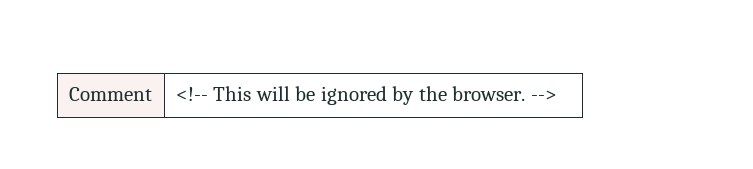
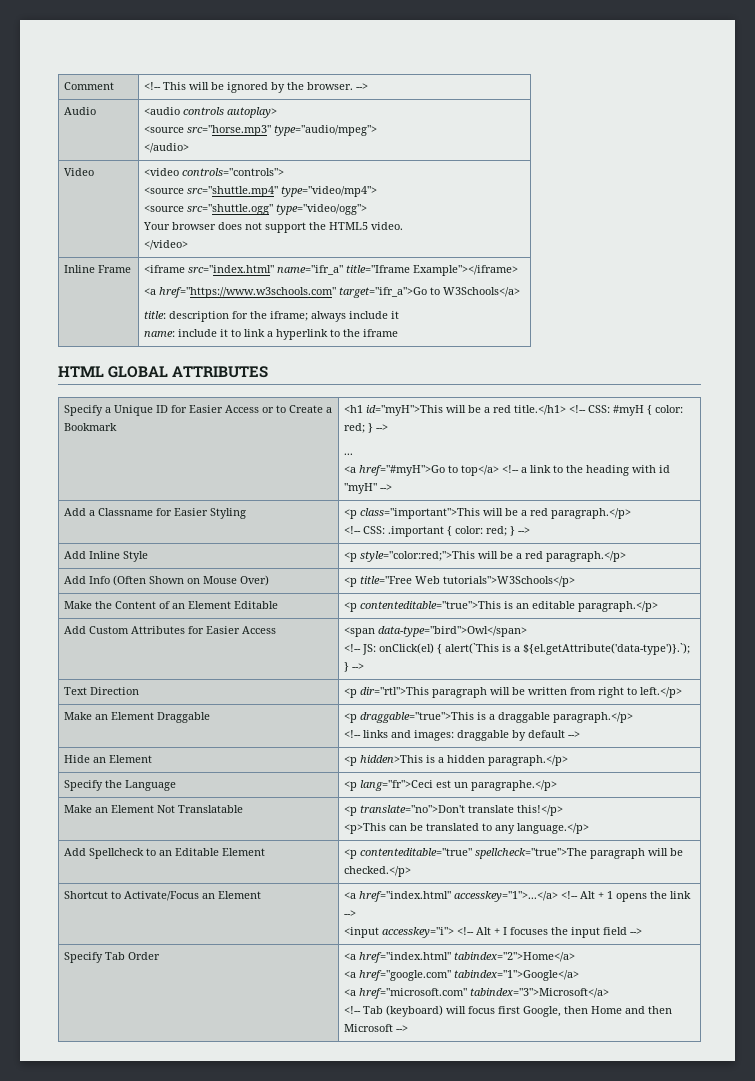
+ Audio | <audio controls autoplay>
+ <source src="horse.mp3" type="audio/mpeg">
+ </audio>
+ Video | <video controls="controls">
+ <source src="shuttle.mp4" type="video/mp4">
+ <source src="shuttle.ogg" type="video/ogg">
+ Your browser does not support the HTML5 video.
+ </video>
+ Inline Frame | <iframe src="index.html" name="ifr_a" title="Iframe Example"></iframe>
+ <a href="https://www.w3schools.com" target="ifr_a">Go to W3Schools</a>
+ title: description for the iframe; always include it
+ name: include it to link a hyperlink to the iframe
+ HTML GLOBAL ATTRIBUTES
+ Specify a Unique ID for Easier Access or to Create a Bookmark | <h1 id="myH">This will be a red title.</h1> <!-- CSS: #myH { color: red; } -->
+ ...
+ <a href="#myH">Go to top</a> <!-- a link to the heading with id "myH" -->
+ Add a Classname for Easier Styling | <p class="important">This will be a red paragraph.</p>
+ <!-- CSS: .important { color: red; } -->
+ Add Inline Style | <p style="color:red;">This will be a red paragraph.</p>
+ Add Info (Often Shown on Mouse Over) | <p title="Free Web tutorials">W3Schools</p>
+ Make the Content of an Element Editable | <p contenteditable="true">This is an editable paragraph.</p>
+ Add Custom Attributes for Easier Access | <span data-type="bird">Owl</span>
+ <!-- JS: onClick(el) { alert(`This is a ${el.getAttribute('data-type')}.`); } -->
+ Text Direction | <p dir="rtl">This paragraph will be written from right to left.</p>
+ Make an Element Draggable | <p draggable="true">This is a draggable paragraph.</p>
+ <!-- links and images: draggable by default -->
+ Hide an Element | <p hidden>This is a hidden paragraph.</p>
+ Specify the Language | <p lang="fr">Ceci est un paragraphe.</p>
+ Make an Element Not Translatable | <p translate="no">Don't translate this!</p>
+ <p>This can be translated to any language.</p>
+ Add Spellcheck to an Editable Element | <p contenteditable="true" spellcheck="true">The paragraph will be checked.</p>
+ Shortcut to Activate/Focus an Element | <a href="index.html" accesskey="1">...</a> <!-- Alt + 1 opens the link -->
+ <input accesskey="i"> <!-- Alt + I focuses the input field -->
+ Specify Tab Order | <a href="index.html" tabindex="2">Home</a>
+ <a href="google.com" tabindex="1">Google</a>
+ <a href="microsoft.com" tabindex="3">Microsoft</a>
+ <!-- Tab (keyboard) will focus first Google, then Home and then Microsoft -->

